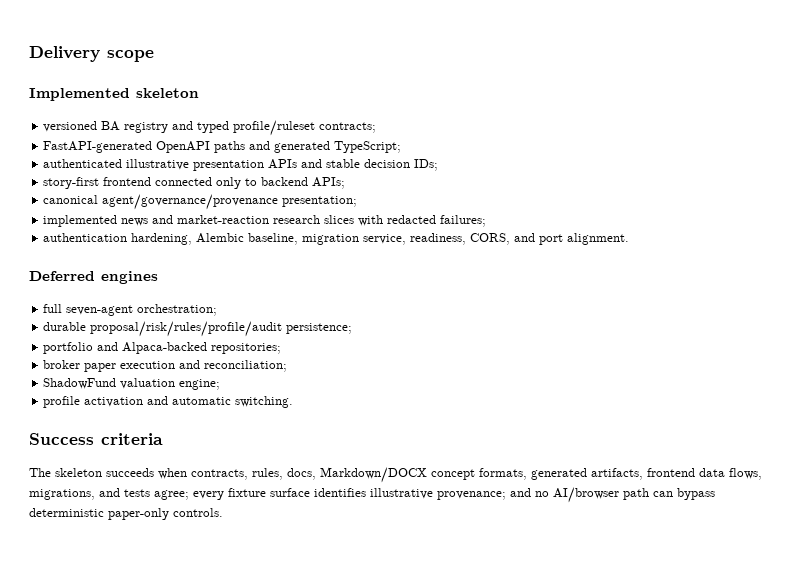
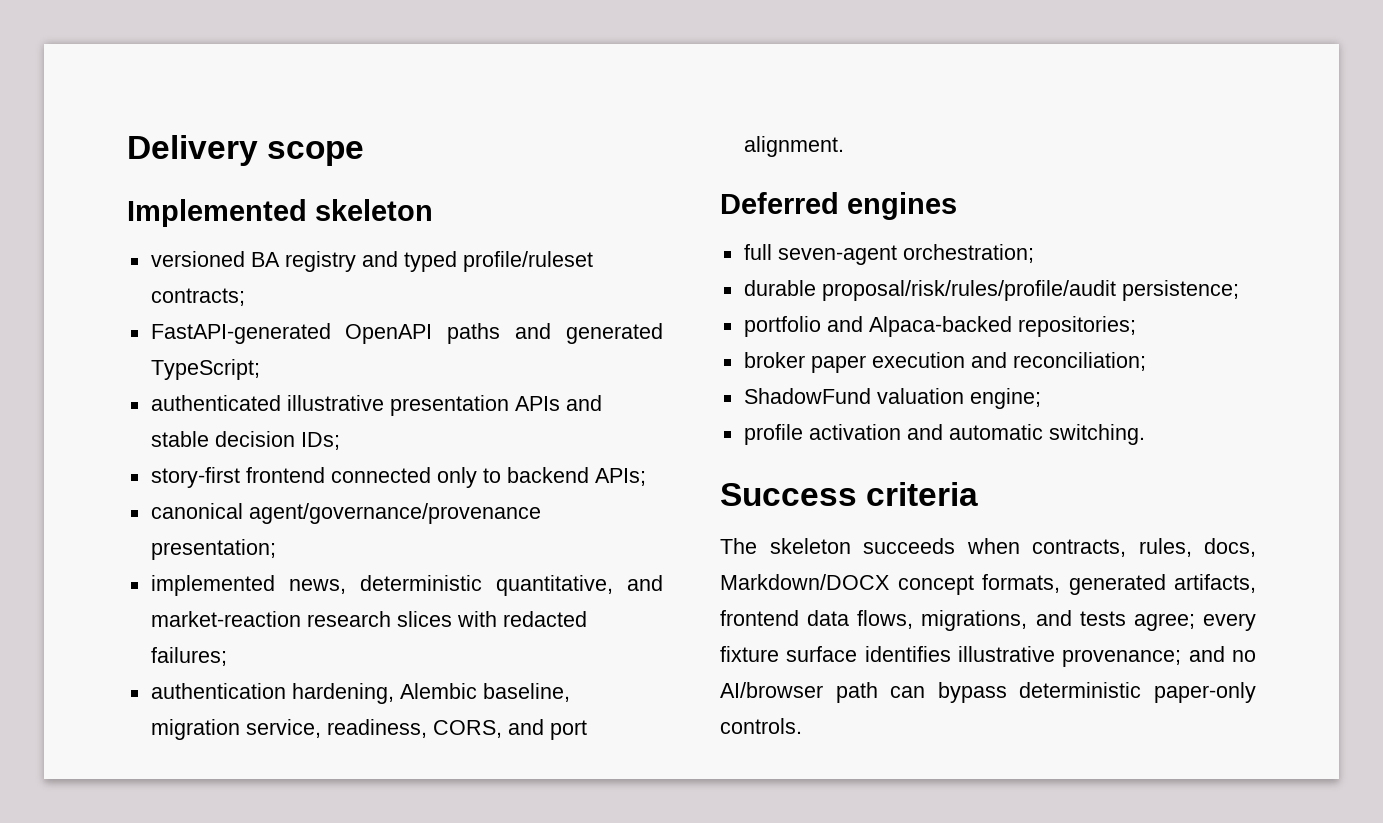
- implemented news and market-reaction research slices with redacted failures;
+ implemented news, deterministic quantitative, and market-reaction research slices with redacted failures;

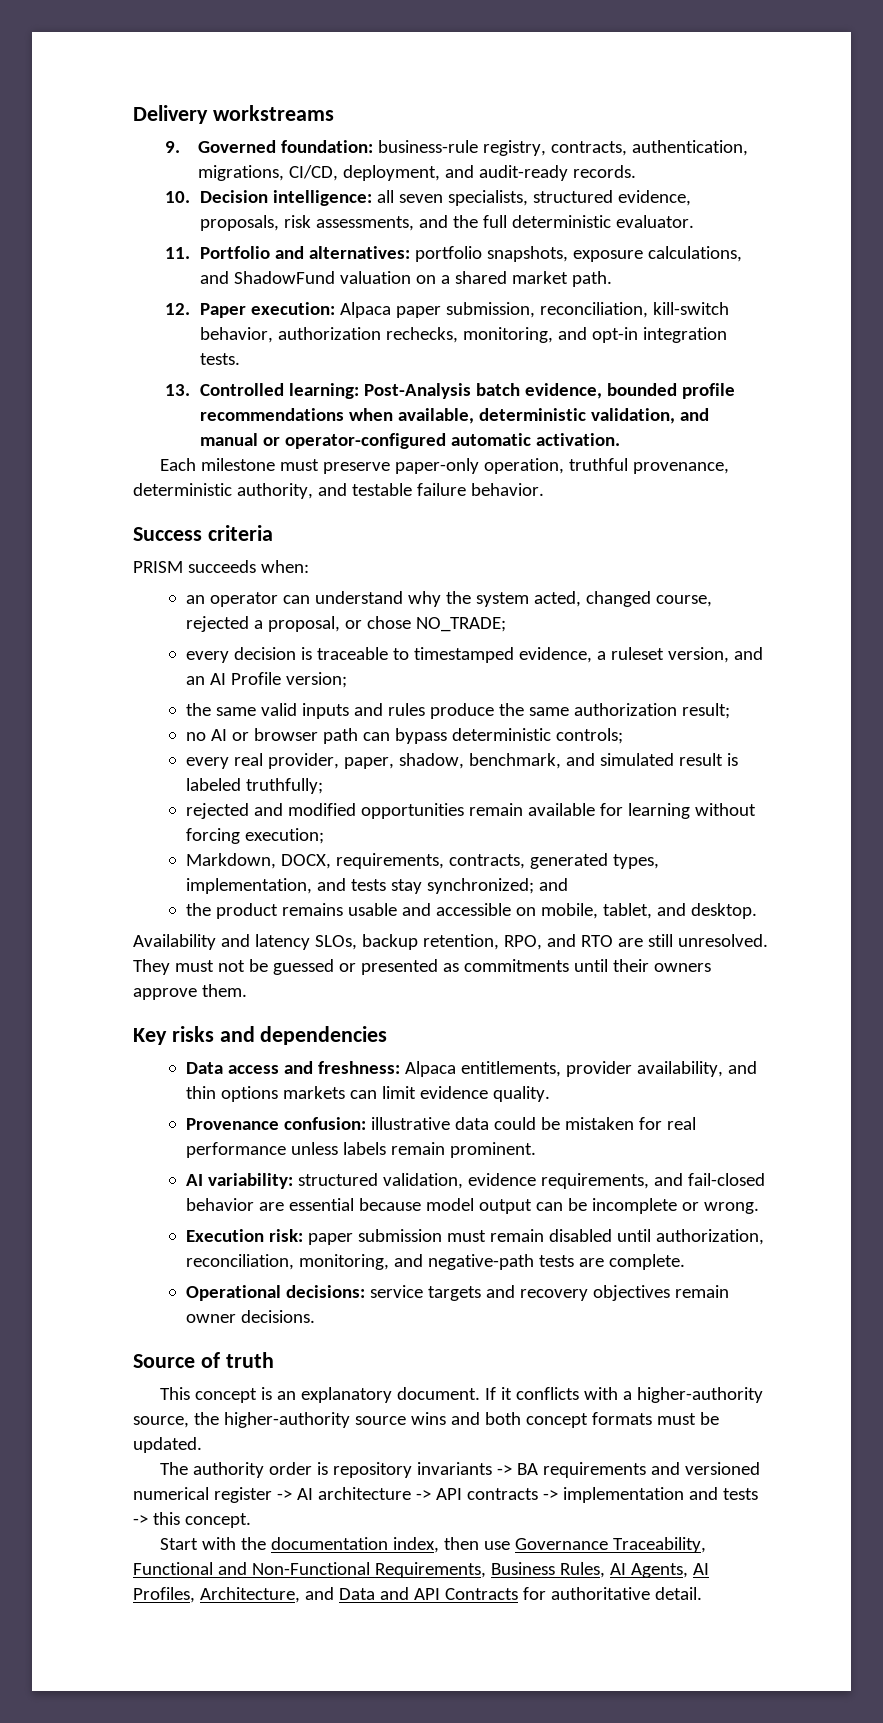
- Delivery scope
- Implemented skeleton
- versioned BA registry and typed profile/ruleset contracts;
- FastAPI-generated OpenAPI paths and generated TypeScript;
- authenticated illustrative presentation APIs and stable decision IDs;
- story-first frontend connected only to backend APIs;
- canonical agent/governance/provenance presentation;
- implemented news, deterministic quantitative, and market-reaction research slices with redacted failures;
- authentication hardening, Alembic baseline, migration service, readiness, CORS, and port alignment.
- Deferred engines
- full seven-agent orchestration;
- durable proposal/risk/rules/profile/audit persistence;
- portfolio and Alpaca-backed repositories;
- broker paper execution and reconciliation;
- ShadowFund valuation engine;
- profile activation and automatic switching.
+ Delivery workstreams
+ 9. Governed foundation: business-rule registry, contracts, authentication, migrations, CI/CD, deployment, and audit-ready records.
+ 10. Decision intelligence: all seven specialists, structured evidence, proposals, risk assessments, and the full deterministic evaluator.
+ 11. Portfolio and alternatives: portfolio snapshots, exposure calculations, and ShadowFund valuation on a shared market path.
+ 12. Paper execution: Alpaca paper submission, reconciliation, kill-switch behavior, authorization rechecks, monitoring, and opt-in integration tests.
+ 13. Controlled learning: Post-Analysis batch evidence, bounded profile recommendations when available, deterministic validation, and manual or operator-configured automatic activation.
+ Each milestone must preserve paper-only operation, truthful provenance, deterministic authority, and testable failure behavior.
  Success criteria
- The skeleton succeeds when contracts, rules, docs, Markdown/DOCX concept formats, generated artifacts, frontend data flows, migrations, and tests agree; every fixture surface identifies illustrative provenance; and no AI/browser path can bypass deterministic paper-only controls.
+ PRISM succeeds when:
+ an operator can understand why the system acted, changed course, rejected a proposal, or chose NO_TRADE;
+ every decision is traceable to timestamped evidence, a ruleset version, and an AI Profile version;
+ the same valid inputs and rules produce the same authorization result;
+ no AI or browser path can bypass deterministic controls;
+ every real provider, paper, shadow, benchmark, and simulated result is labeled truthfully;
+ rejected and modified opportunities remain available for learning without forcing execution;
+ Markdown, DOCX, requirements, contracts, generated types, implementation, and tests stay synchronized; and
+ the product remains usable and accessible on mobile, tablet, and desktop.
+ Availability and latency SLOs, backup retention, RPO, and RTO are still unresolved. They must not be guessed or presented as commitments until their owners approve them.
+ Key risks and dependencies
+ Data access and freshness: Alpaca entitlements, provider availability, and thin options markets can limit evidence quality.
+ Provenance confusion: illustrative data could be mistaken for real performance unless labels remain prominent.
+ AI variability: structured validation, evidence requirements, and fail-closed behavior are essential because model output can be incomplete or wrong.
+ Execution risk: paper submission must remain disabled until authorization, reconciliation, monitoring, and negative-path tests are complete.
+ Operational decisions: service targets and recovery objectives remain owner decisions.
+ Source of truth
+ This concept is an explanatory document. If it conflicts with a higher-authority source, the higher-authority source wins and both concept formats must be updated.
+ The authority order is repository invariants -> BA requirements and versioned numerical register -> AI architecture -> API contracts -> implementation and tests -> this concept.
+ Start with the documentation index, then use Governance Traceability, Functional and Non-Functional Requirements, Business Rules, AI Agents, AI Profiles, Architecture, and Data and API Contracts for authoritative detail.

